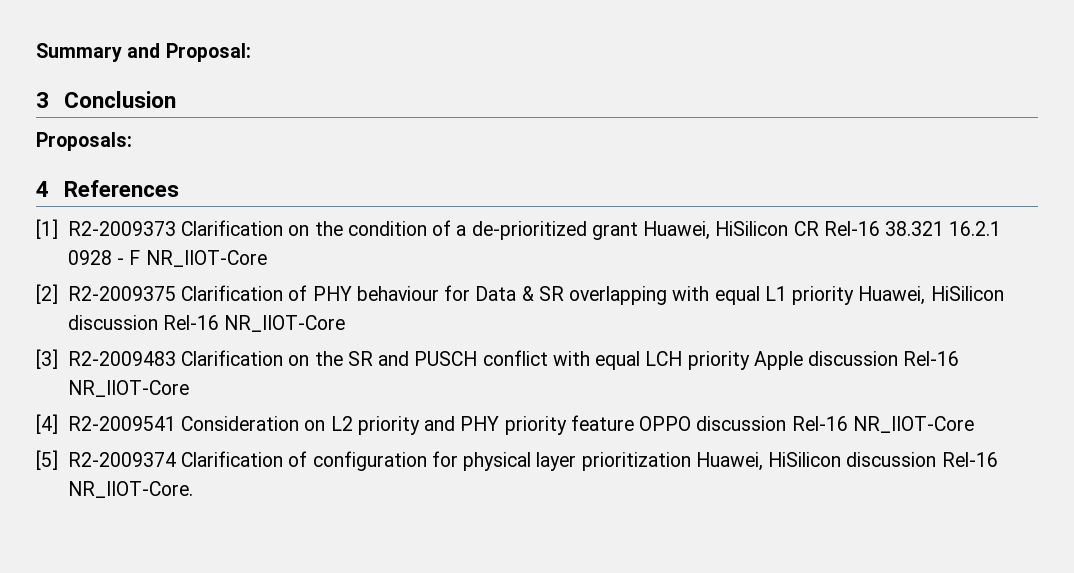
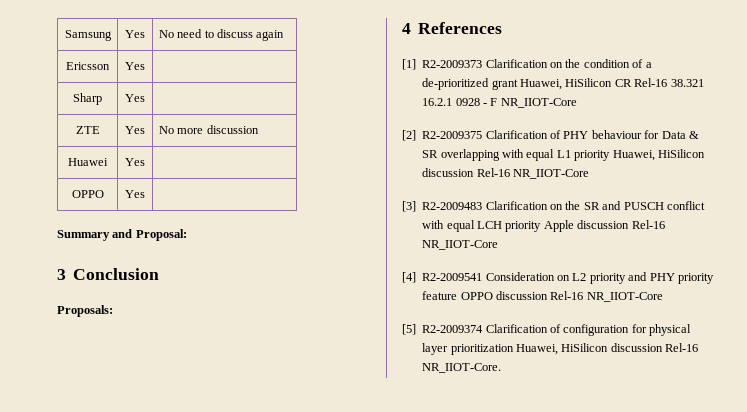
+ Samsung | Yes | No need to discuss again
+ Ericsson | Yes |
+ Sharp | Yes |
+ ZTE | Yes | No more discussion
+ Huawei | Yes |
+ OPPO | Yes |

